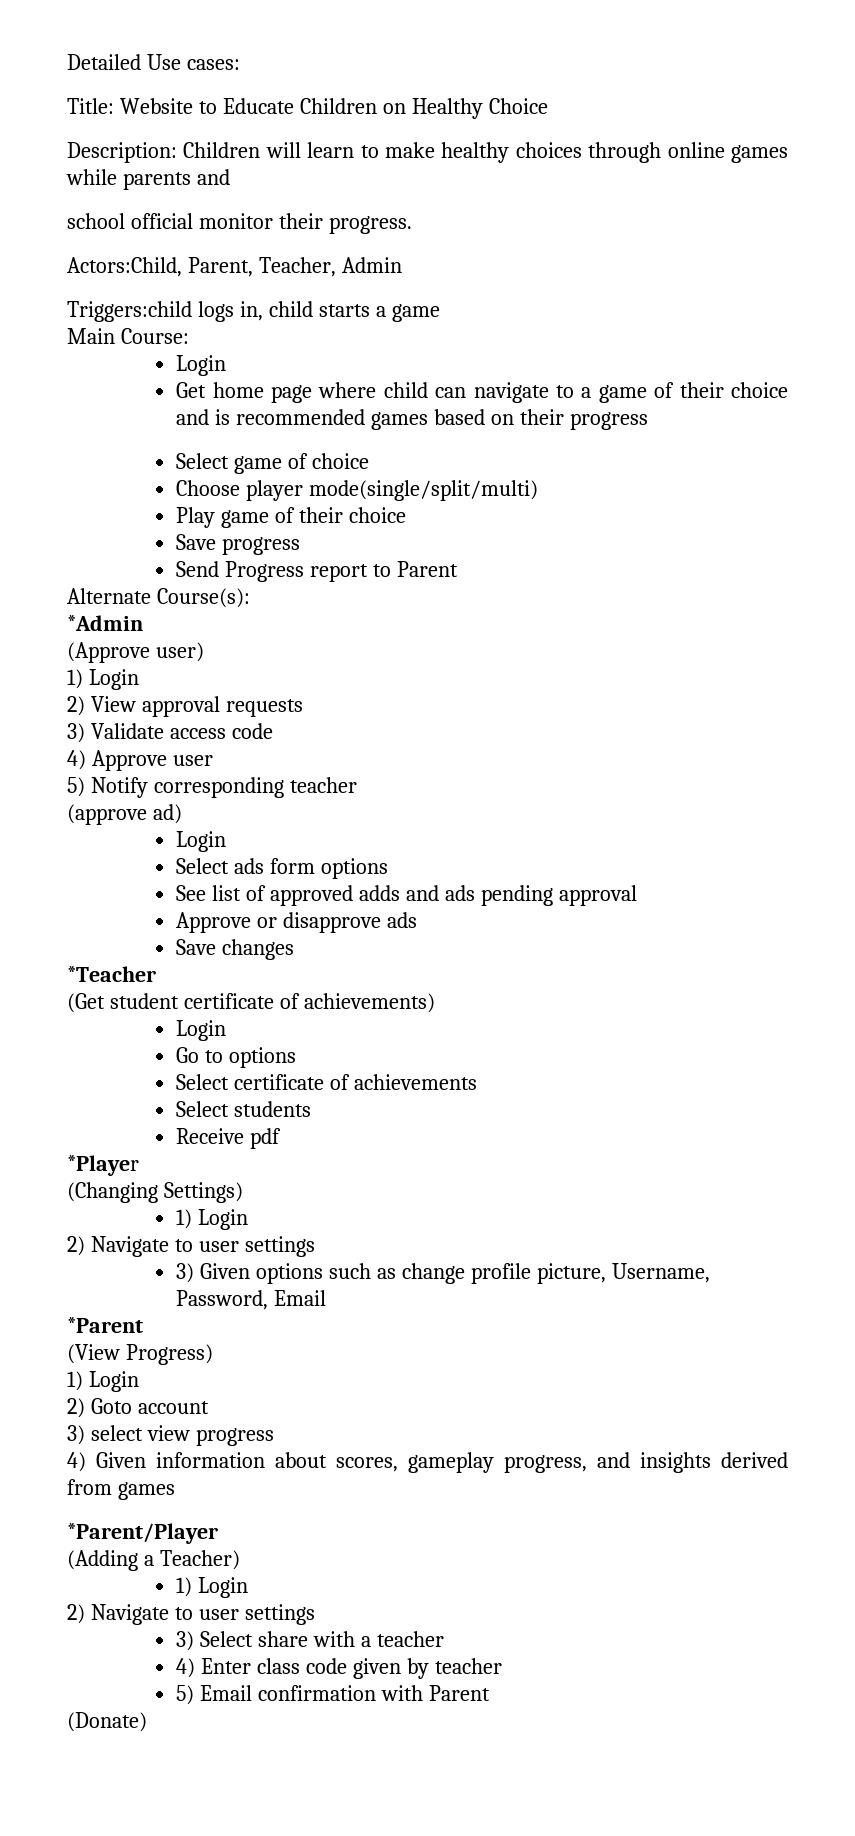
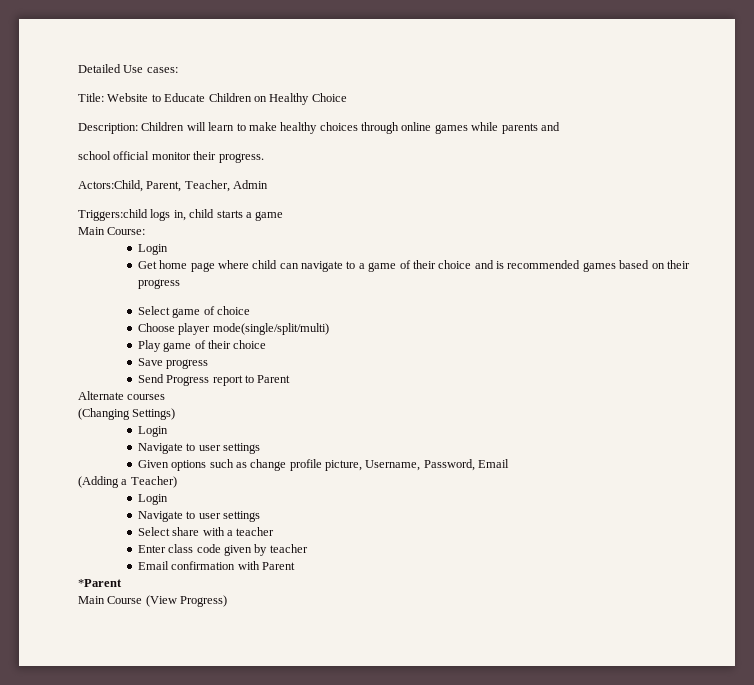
- Alternate Course(s):
- *Admin
- (Approve user)
- 1) Login
- 2) View approval requests
- 3) Validate access code
- 4) Approve user
- 5) Notify corresponding teacher
- (approve ad)
- Login
- Select ads form options
- See list of approved adds and ads pending approval
- Approve or disapprove ads
- Save changes
- *Teacher
- (Get student certificate of achievements)
- Login
- Go to options
- Select certificate of achievements
- Select students
- Receive pdf
- *Player
+ Alternate courses
  (Changing Settings)
- 1) Login
- 2) Navigate to user settings
- 3) Given options such as change profile picture, Username, Password, Email
+ Login
+ Navigate to user settings
+ Given options such as change profile picture, Username, Password, Email
- *Parent
- (View Progress)
- 1) Login
- 2) Goto account
- 3) select view progress
- 4) Given information about scores, gameplay progress, and insights derived from games
- *Parent/Player
  (Adding a Teacher)
- 1) Login
- 2) Navigate to user settings
- 3) Select share with a teacher
+ Login
+ Navigate to user settings
+ Select share with a teacher
- 4) Enter class code given by teacher
+ Enter class code given by teacher
- 5) Email confirmation with Parent
+ Email confirmation with Parent
- (Donate)
+ *Parent
+ Main Course (View Progress)

